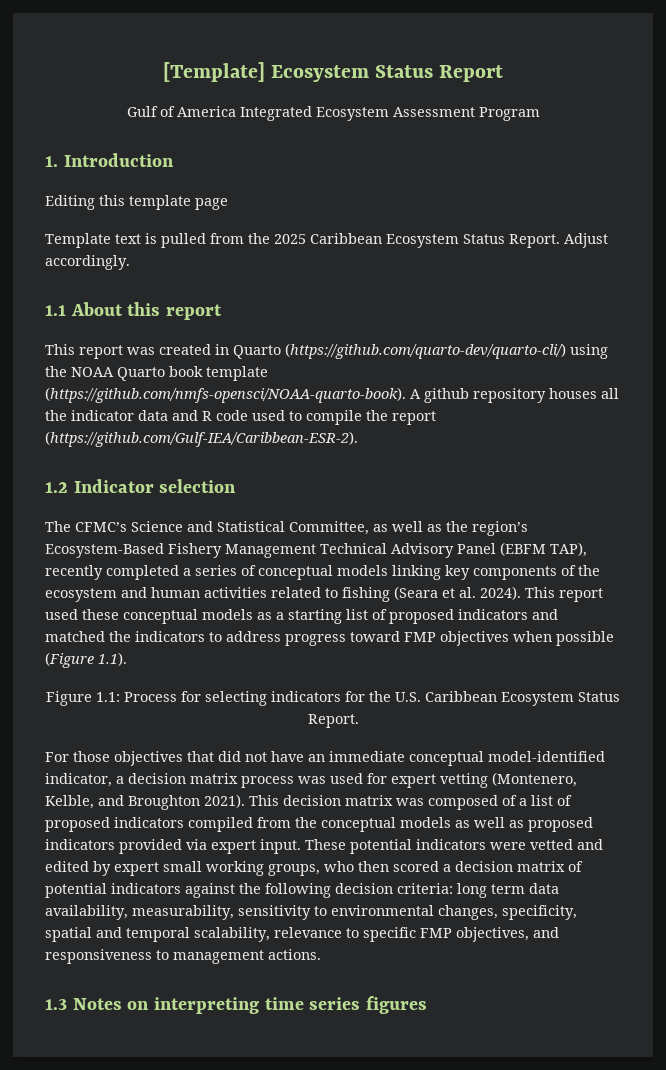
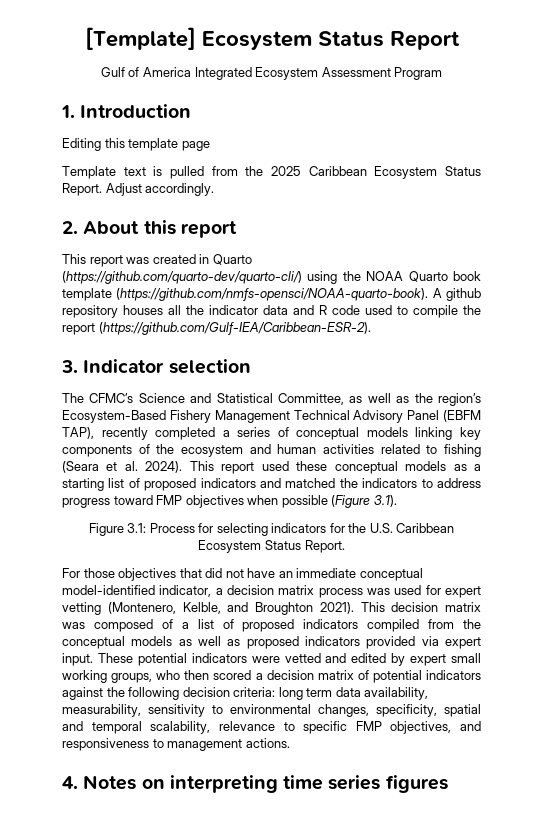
- 1.1 About this report
+ 2. About this report
- 1.2 Indicator selection
+ 3. Indicator selection
- This report used these conceptual models as a starting list of proposed indicators and matched the indicators to address progress toward FMP objectives when possible (Figure 1.1).
+ This report used these conceptual models as a starting list of proposed indicators and matched the indicators to address progress toward FMP objectives when possible (Figure 3.1).
- Figure 1.1: Process for selecting indicators for the U.S. Caribbean Ecosystem Status Report.
+ Figure 3.1: Process for selecting indicators for the U.S. Caribbean Ecosystem Status Report.
- 1.3 Notes on interpreting time series figures
+ 4. Notes on interpreting time series figures

